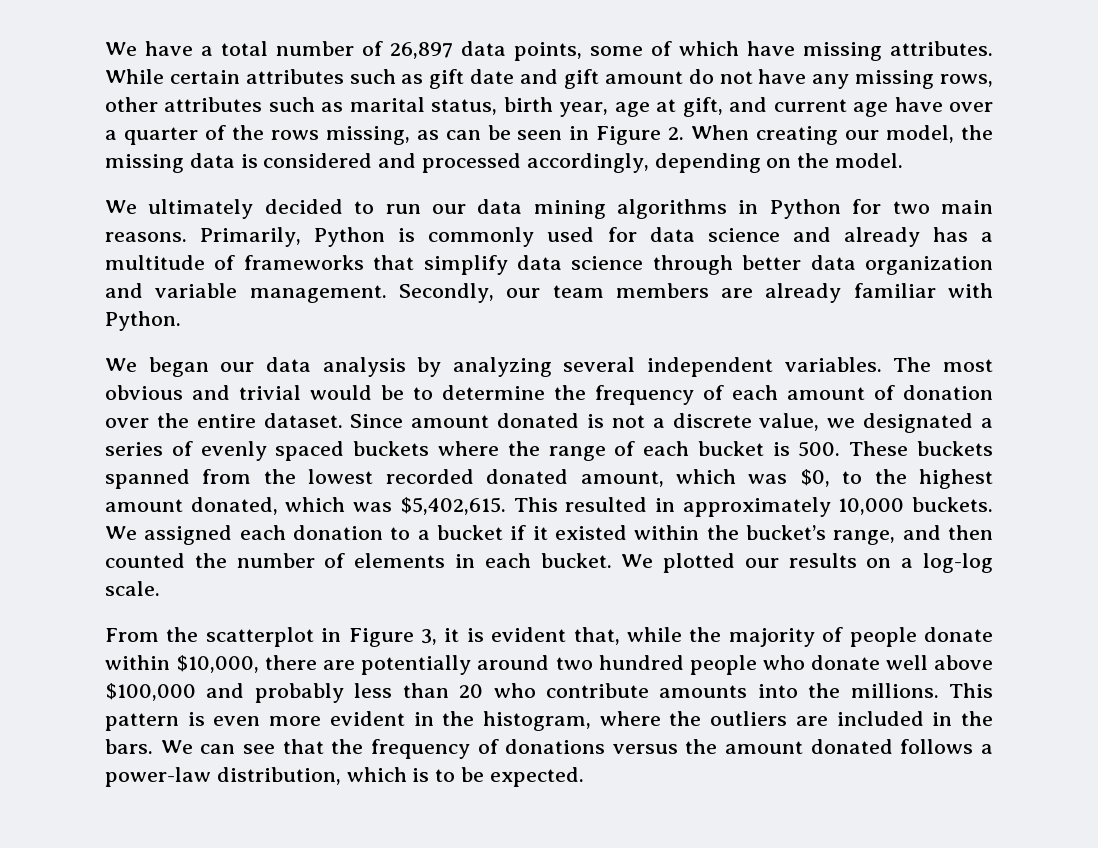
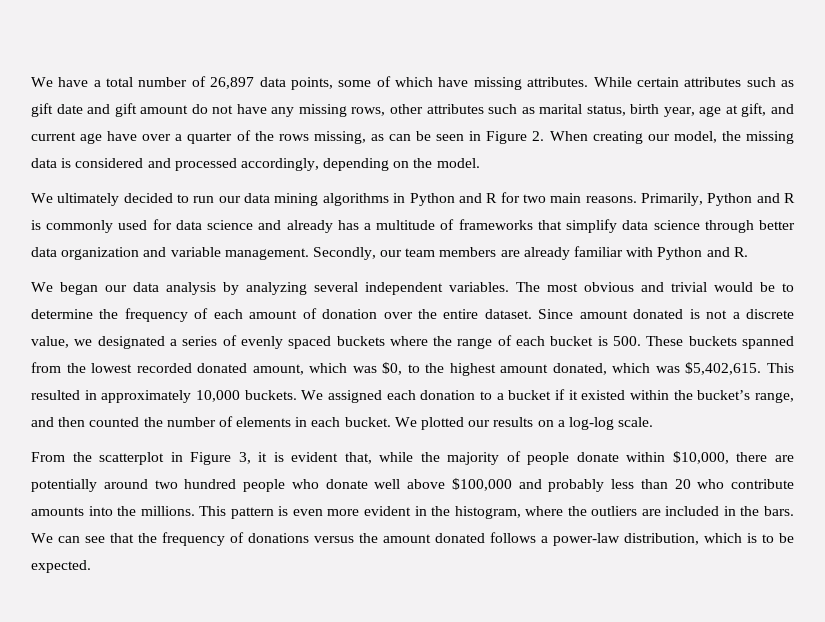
- We ultimately decided to run our data mining algorithms in Python for two main reasons.
+ We ultimately decided to run our data mining algorithms in Python and R for two main reasons.
- Primarily, Python is commonly used for data science and already has a multitude of frameworks that simplify data science through better data organization and variable management.
+ Primarily, Python and R is commonly used for data science and already has a multitude of frameworks that simplify data science through better data organization and variable management.
- Secondly, our team members are already familiar with Python.
+ Secondly, our team members are already familiar with Python and R.

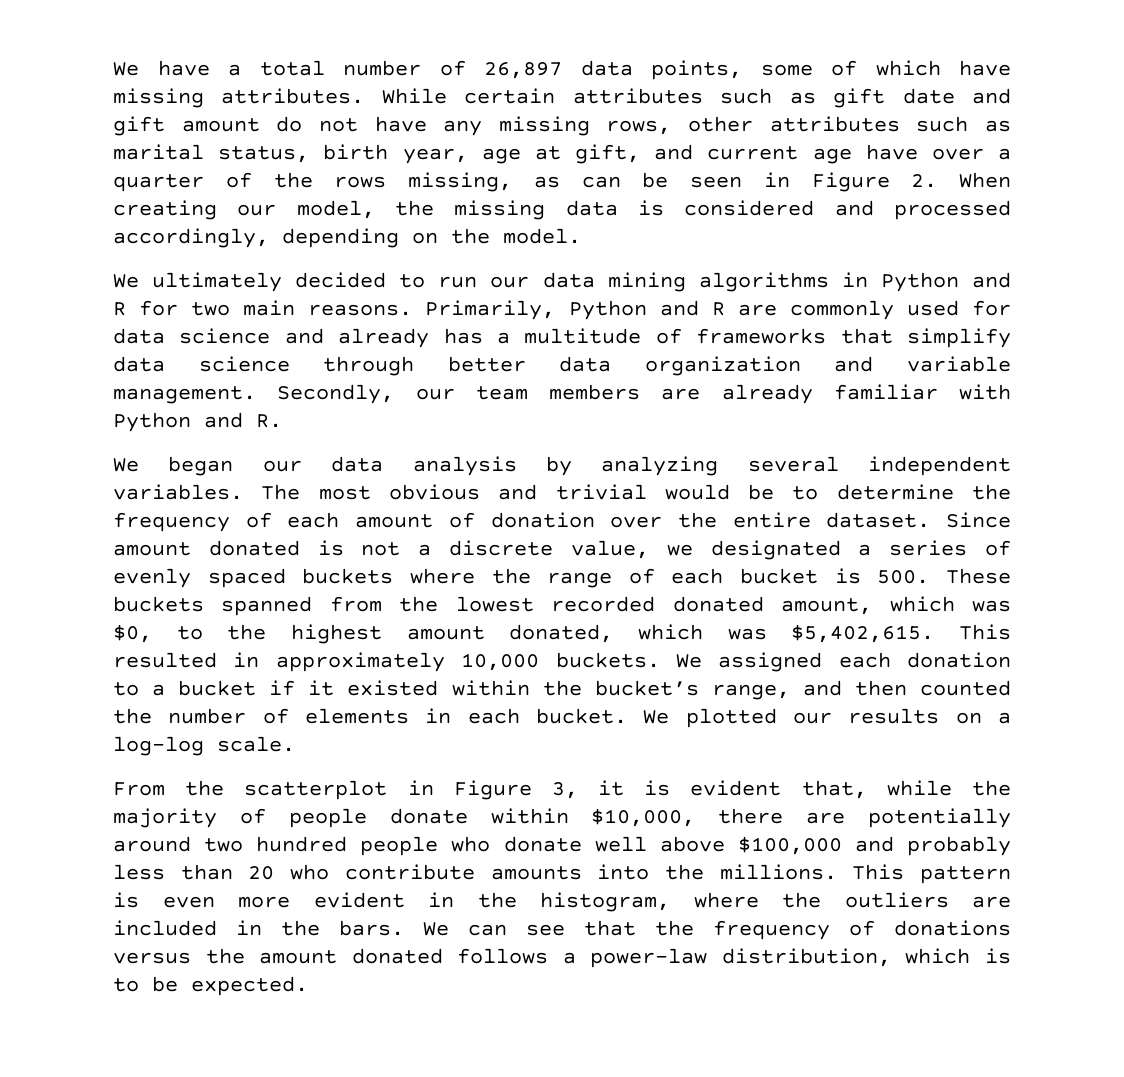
- Primarily, Python and R is commonly used for data science and already has a multitude of frameworks that simplify data science through better data organization and variable management.
+ Primarily, Python and R are commonly used for data science and already has a multitude of frameworks that simplify data science through better data organization and variable management.

